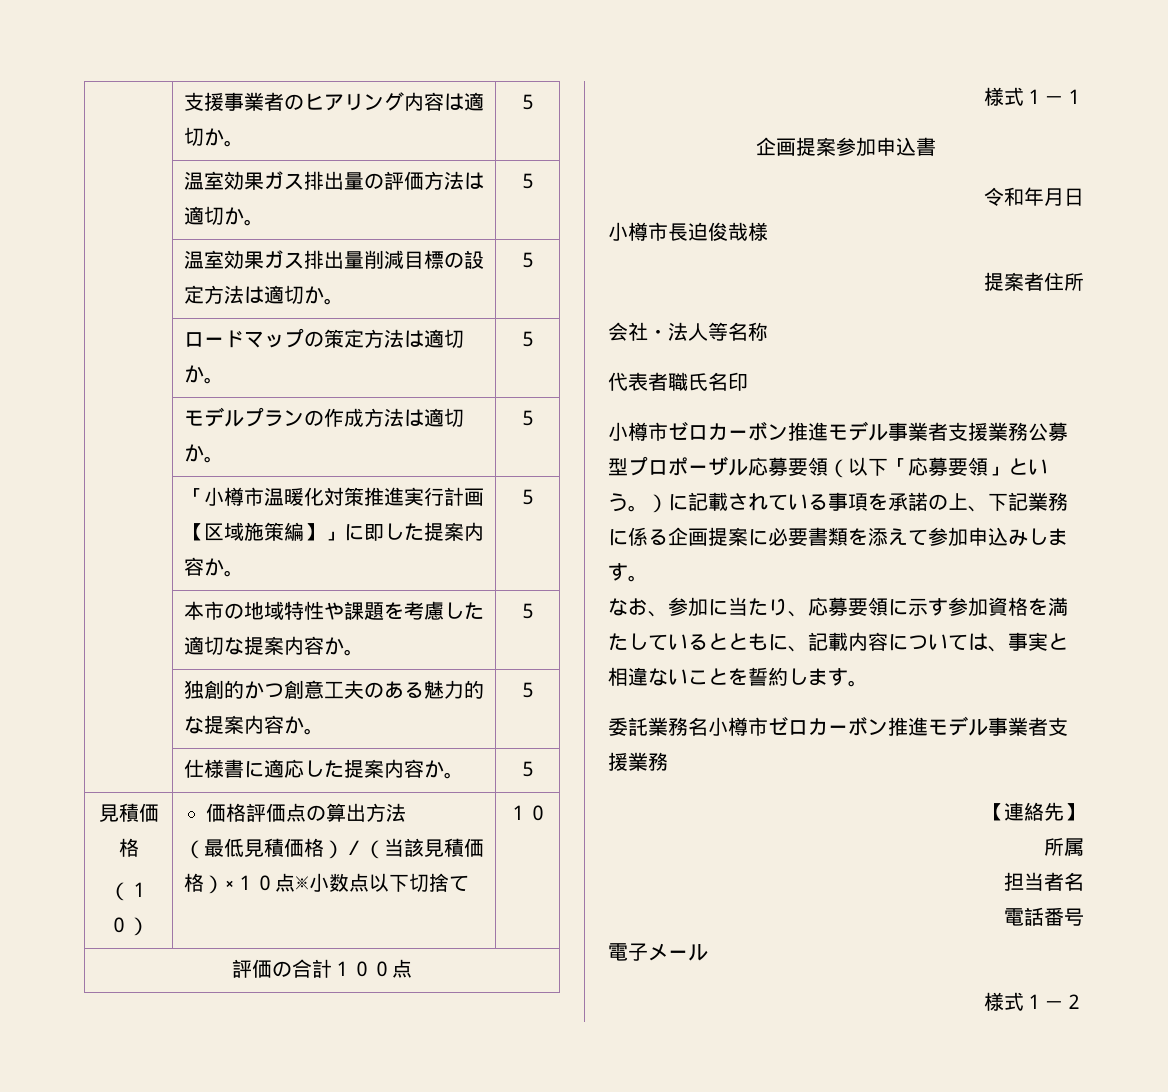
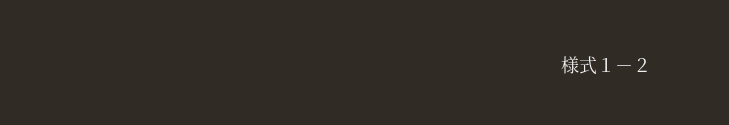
- | 支援事業者のヒアリング内容は適切か。 | ５
- | 温室効果ガス排出量の評価方法は適切か。 | ５
- | 温室効果ガス排出量削減目標の設定方法は適切か。 | ５
- | ロードマップの策定方法は適切か。 | ５
- | モデルプランの作成方法は適切か。 | ５
- | 「小樽市温暖化対策推進実行計画【区域施策編】」に即した提案内容か。 | ５
- | 本市の地域特性や課題を考慮した適切な提案内容か。 | ５
- | 独創的かつ創意工夫のある魅力的な提案内容か。 | ５
- | 仕様書に適応した提案内容か。 | ５
- 見積価格
- （１０） | 価格評価点の算出方法
- （最低見積価格）／（当該見積価格）×１０点※小数点以下切捨て | １０
- 評価の合計１００点
- 様式１－１
- 企画提案参加申込書
- 令和年月日
- 小樽市長迫俊哉様
- 提案者住所
- 会社・法人等名称
- 代表者職氏名印
- 小樽市ゼロカーボン推進モデル事業者支援業務公募型プロポーザル応募要領（以下「応募要領」という。）に記載されている事項を承諾の上、下記業務に係る企画提案に必要書類を添えて参加申込みします。
- なお、参加に当たり、応募要領に示す参加資格を満たしているとともに、記載内容については、事実と相違ないことを誓約します。
- 委託業務名小樽市ゼロカーボン推進モデル事業者支援業務
- 【連絡先】
- 所属
- 担当者名
- 電話番号
- 電子メール

